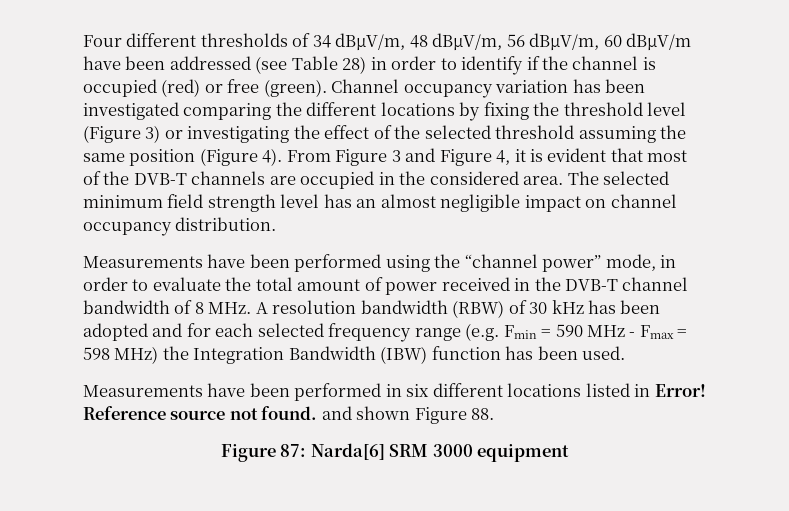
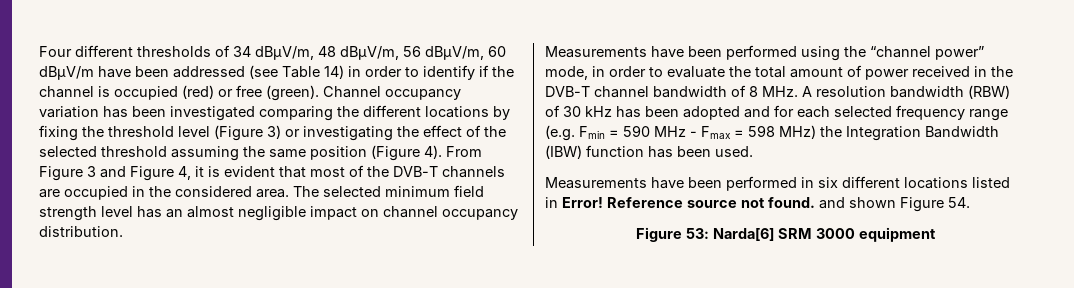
- Four different thresholds of 34 dBμV/m, 48 dBμV/m, 56 dBμV/m, 60 dBμV/m have been addressed (see Table 28) in order to identify if the channel is occupied (red) or free (green).
+ Four different thresholds of 34 dBμV/m, 48 dBμV/m, 56 dBμV/m, 60 dBμV/m have been addressed (see Table 14) in order to identify if the channel is occupied (red) or free (green).
- Reference source not found. and shown Figure 88.
- Figure 87: Narda[6] SRM 3000 equipment
+ Reference source not found. and shown Figure 54.
+ Figure 53: Narda[6] SRM 3000 equipment

